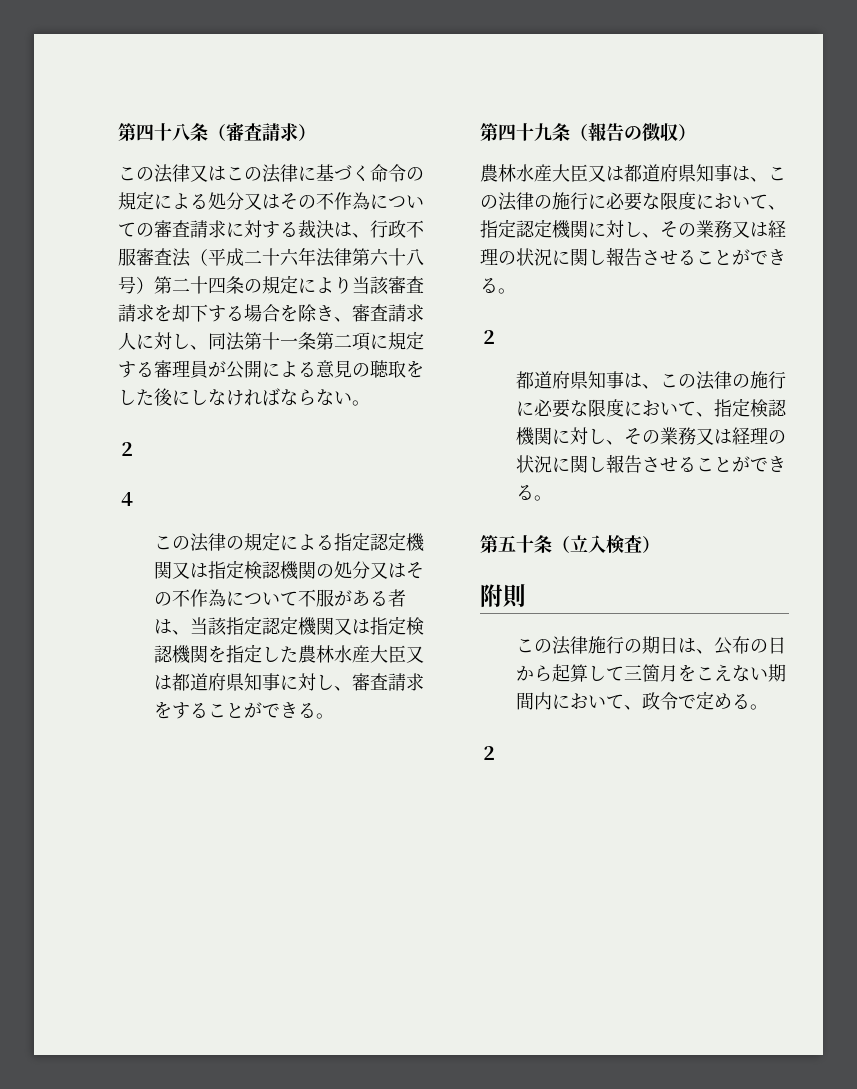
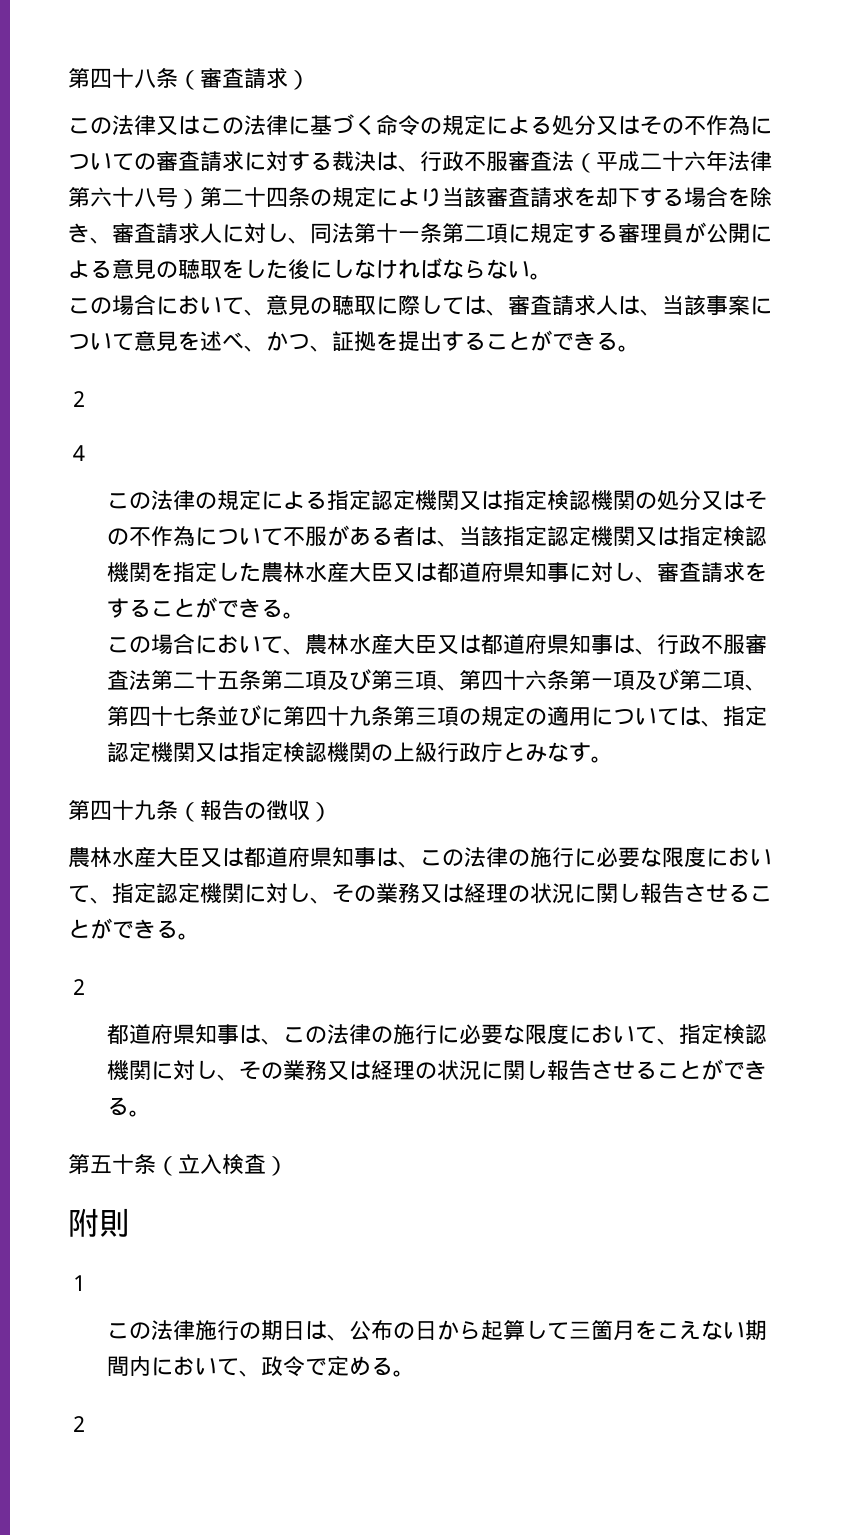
+ この場合において、意見の聴取に際しては、審査請求人は、当該事案について意見を述べ、かつ、証拠を提出することができる。
+ この場合において、農林水産大臣又は都道府県知事は、行政不服審査法第二十五条第二項及び第三項、第四十六条第一項及び第二項、第四十七条並びに第四十九条第三項の規定の適用については、指定認定機関又は指定検認機関の上級行政庁とみなす。
+ １

